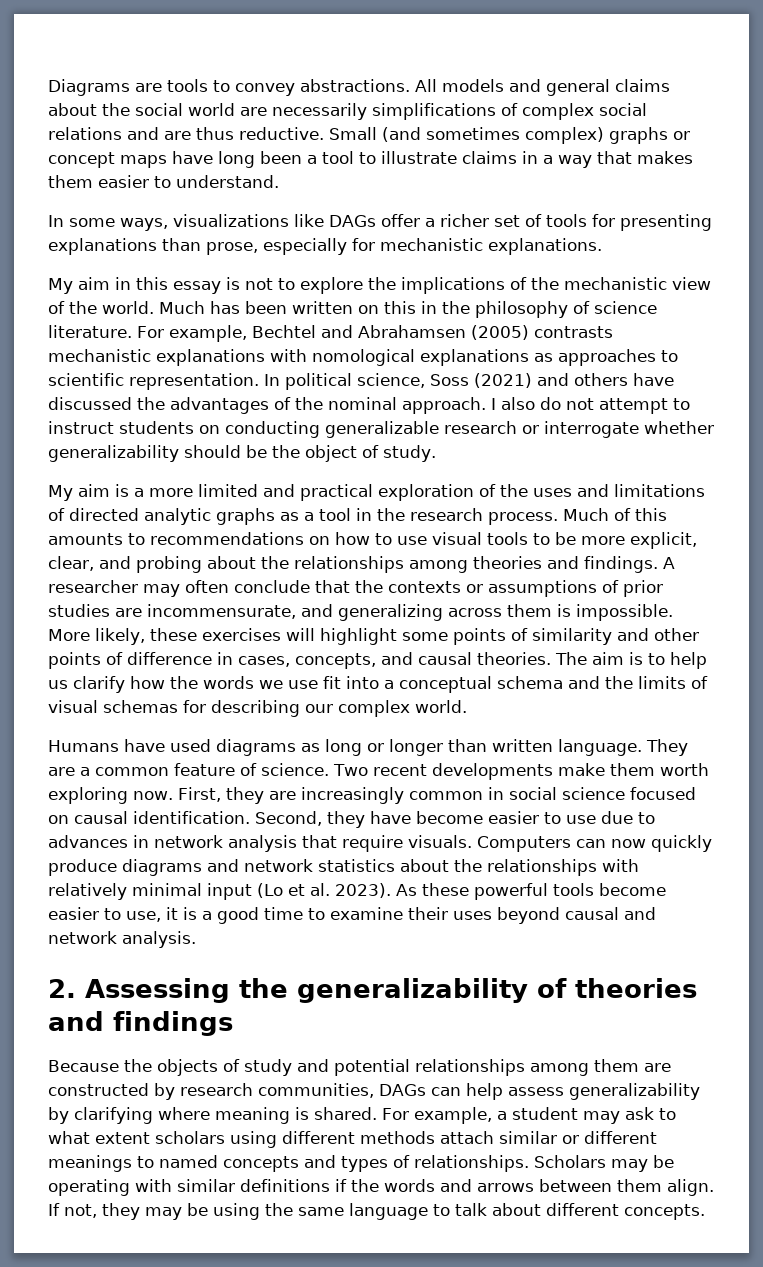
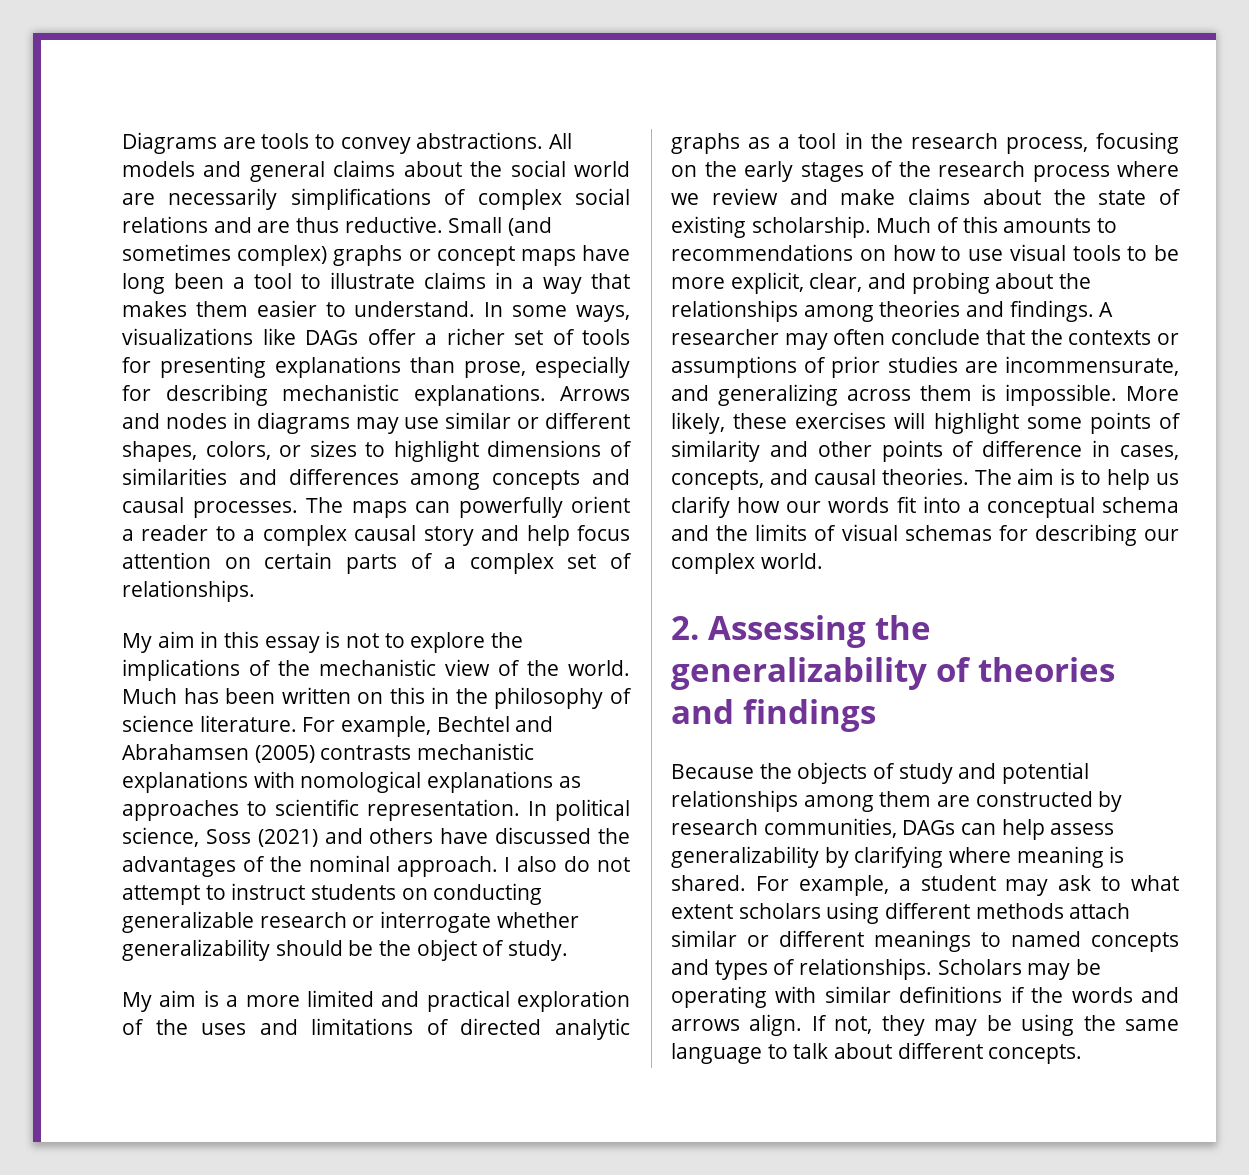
- Small (and sometimes complex) graphs or concept maps have long been a tool to illustrate claims in a way that makes them easier to understand.
- In some ways, visualizations like DAGs offer a richer set of tools for presenting explanations than prose, especially for mechanistic explanations.
+ Small (and sometimes complex) graphs or concept maps have long been a tool to illustrate claims in a way that makes them easier to understand. In some ways, visualizations like DAGs offer a richer set of tools for presenting explanations than prose, especially for describing mechanistic explanations. Arrows and nodes in diagrams may use similar or different shapes, colors, or sizes to highlight dimensions of similarities and differences among concepts and causal processes. The maps can powerfully orient a reader to a complex causal story and help focus attention on certain parts of a complex set of relationships.
- My aim is a more limited and practical exploration of the uses and limitations of directed analytic graphs as a tool in the research process.
+ My aim is a more limited and practical exploration of the uses and limitations of directed analytic graphs as a tool in the research process, focusing on the early stages of the research process where we review and make claims about the state of existing scholarship.
- The aim is to help us clarify how the words we use fit into a conceptual schema and the limits of visual schemas for describing our complex world.
+ The aim is to help us clarify how our words fit into a conceptual schema and the limits of visual schemas for describing our complex world.
- Humans have used diagrams as long or longer than written language. They are a common feature of science. Two recent developments make them worth exploring now. First, they are increasingly common in social science focused on causal identification. Second, they have become easier to use due to advances in network analysis that require visuals. Computers can now quickly produce diagrams and network statistics about the relationships with relatively minimal input (Lo et al. 2023). As these powerful tools become easier to use, it is a good time to examine their uses beyond causal and network analysis.
- Scholars may be operating with similar definitions if the words and arrows between them align.
+ Scholars may be operating with similar definitions if the words and arrows align.

